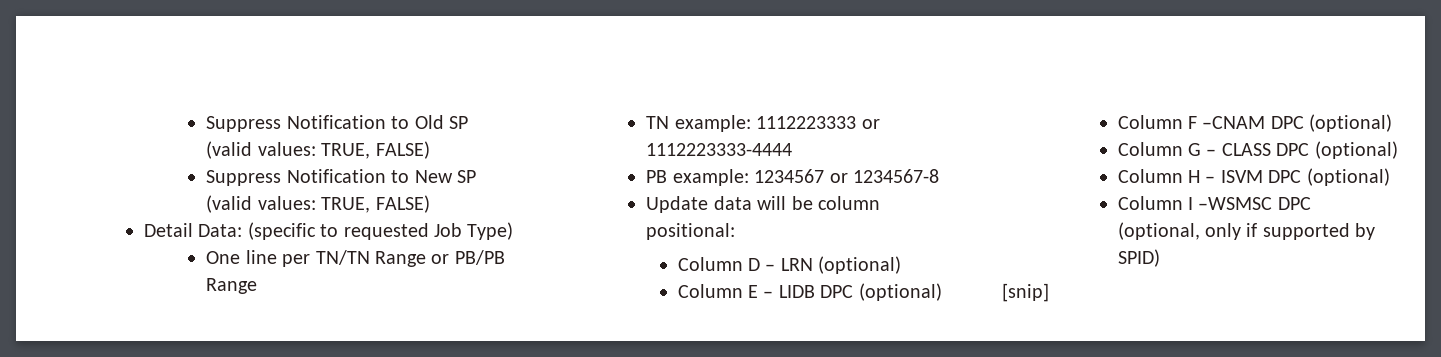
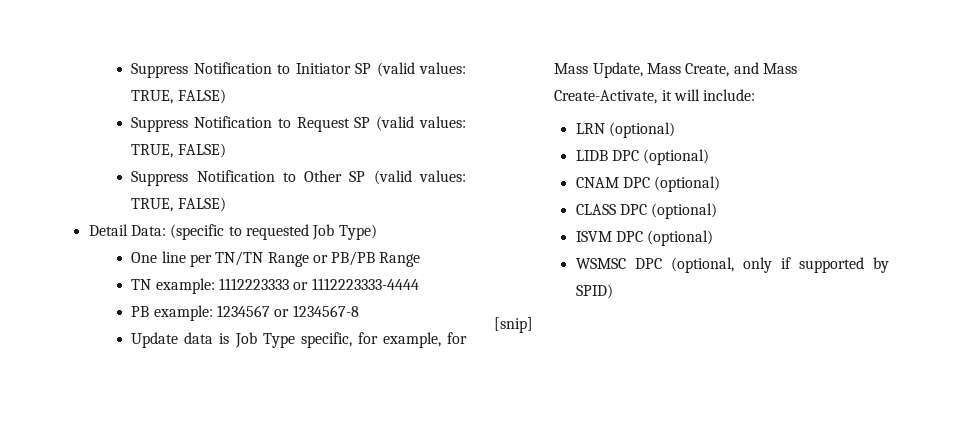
- Suppress Notification to Old SP (valid values: TRUE, FALSE)
- Suppress Notification to New SP (valid values: TRUE, FALSE)
+ Suppress Notification to Initiator SP (valid values: TRUE, FALSE)
+ Suppress Notification to Request SP (valid values: TRUE, FALSE)
+ Suppress Notification to Other SP (valid values: TRUE, FALSE)
- Update data will be column positional:
- Column D – LRN (optional)
+ Update data is Job Type specific, for example, for Mass Update, Mass Create, and Mass Create-Activate, it will include:
+ LRN (optional)
- Column E – LIDB DPC (optional)
+ LIDB DPC (optional)
- Column F –CNAM DPC (optional)
- Column G – CLASS DPC (optional)
+ CNAM DPC (optional)
+ CLASS DPC (optional)
- Column H – ISVM DPC (optional)
+ ISVM DPC (optional)
- Column I –WSMSC DPC (optional, only if supported by SPID)
+ WSMSC DPC (optional, only if supported by SPID)

